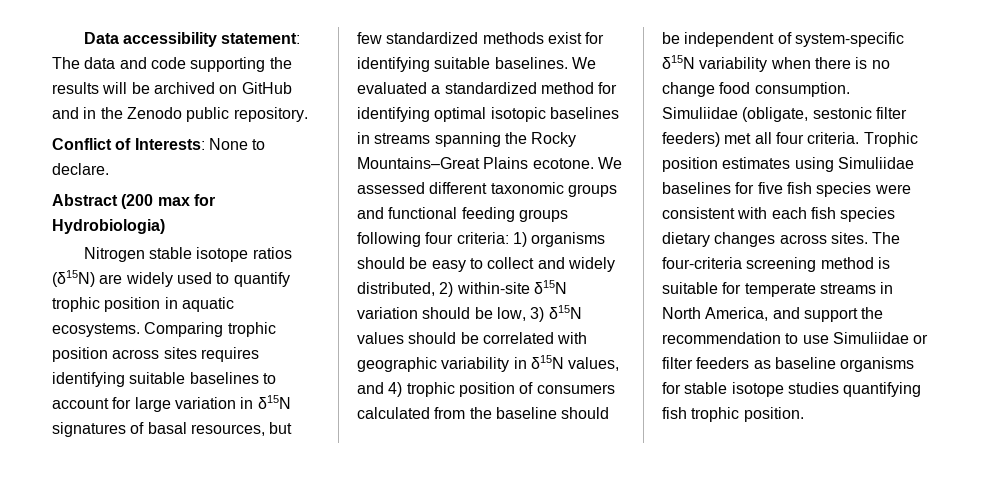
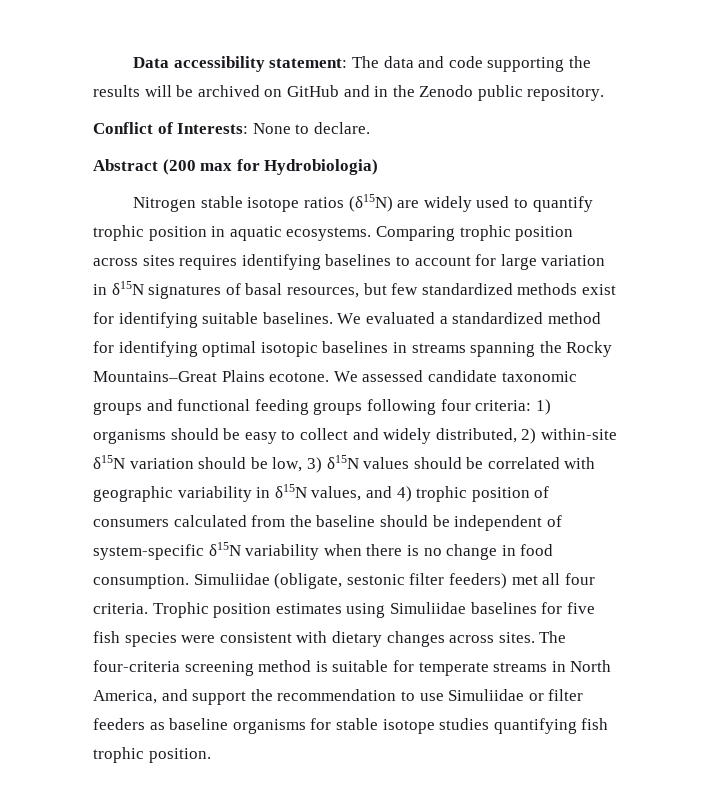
- Comparing trophic position across sites requires identifying suitable baselines to account for large variation in δ15N signatures of basal resources, but few standardized methods exist for identifying suitable baselines.
+ Comparing trophic position across sites requires identifying baselines to account for large variation in δ15N signatures of basal resources, but few standardized methods exist for identifying suitable baselines.
- We assessed different taxonomic groups and functional feeding groups following four criteria:
+ We assessed candidate taxonomic groups and functional feeding groups following four criteria:
- 1) organisms should be easy to collect and widely distributed, 2) within-site δ15N variation should be low, 3) δ15N values should be correlated with geographic variability in δ15N values, and 4) trophic position of consumers calculated from the baseline should be independent of system-specific δ15N variability when there is no change food consumption.
+ 1) organisms should be easy to collect and widely distributed, 2) within-site δ15N variation should be low, 3) δ15N values should be correlated with geographic variability in δ15N values, and 4) trophic position of consumers calculated from the baseline should be independent of system-specific δ15N variability when there is no change in food consumption.
- Trophic position estimates using Simuliidae baselines for five fish species were consistent with each fish species dietary changes across sites.
+ Trophic position estimates using Simuliidae baselines for five fish species were consistent with dietary changes across sites.

